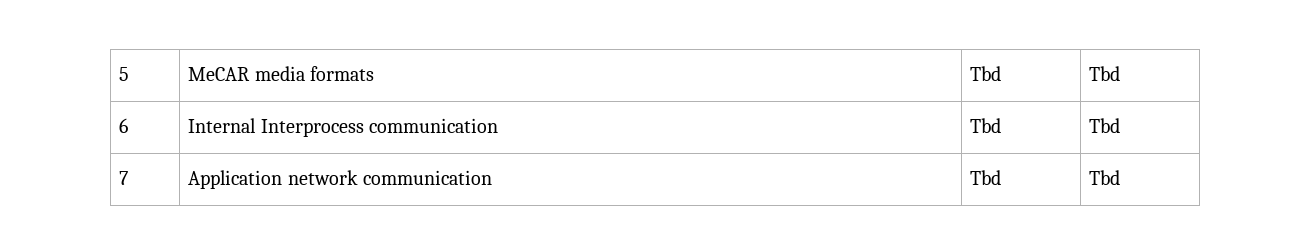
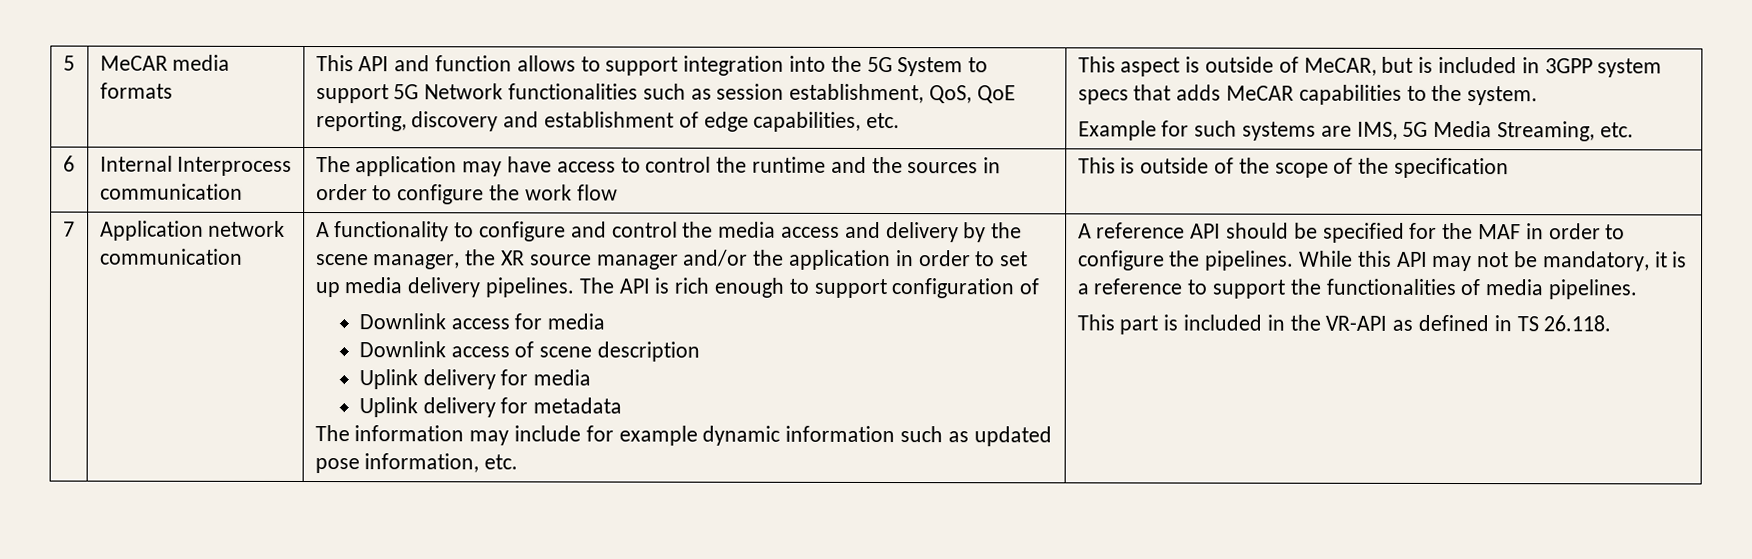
- MeCAR media formats | Tbd | Tbd
- 6 | Internal Interprocess communication | Tbd | Tbd
- 7 | Application network communication | Tbd | Tbd
+ MeCAR media formats | This API and function allows to support integration into the 5G System to support 5G Network functionalities such as session establishment, QoS, QoE reporting, discovery and establishment of edge capabilities, etc. | This aspect is outside of MeCAR, but is included in 3GPP system specs that adds MeCAR capabilities to the system.
+ Example for such systems are IMS, 5G Media Streaming, etc.
+ 6 | Internal Interprocess communication | The application may have access to control the runtime and the sources in order to configure the work flow | This is outside of the scope of the specification
+ 7 | Application network communication | A functionality to configure and control the media access and delivery by the scene manager, the XR source manager and/or the application in order to set up media delivery pipelines. The API is rich enough to support configuration of
+ Downlink access for media
+ Downlink access of scene description
+ Uplink delivery for media
+ Uplink delivery for metadata
+ The information may include for example dynamic information such as updated pose information, etc. | A reference API should be specified for the MAF in order to configure the pipelines. While this API may not be mandatory, it is a reference to support the functionalities of media pipelines.
+ This part is included in the VR-API as defined in TS 26.118.

